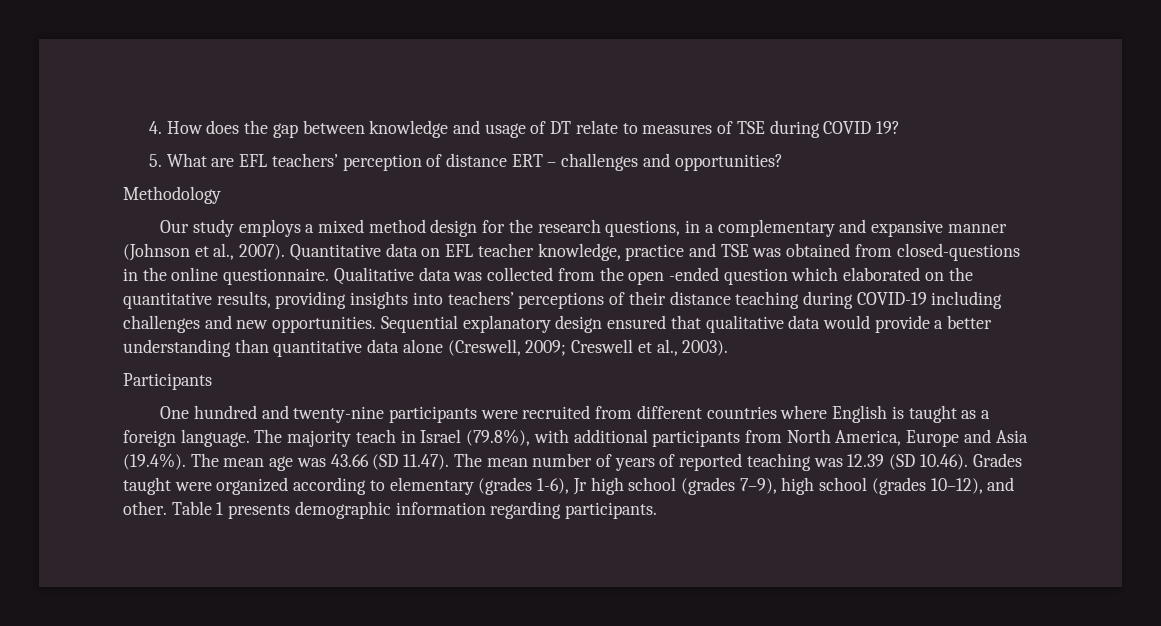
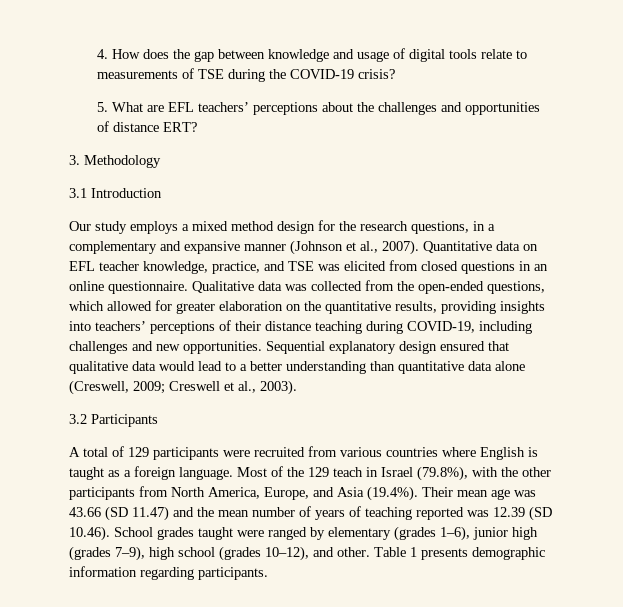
- 4. How does the gap between knowledge and usage of DT relate to measures of TSE during COVID 19?
+ 4. How does the gap between knowledge and usage of digital tools relate to measurements of TSE during the COVID-19 crisis?
- 5. What are EFL teachers’ perception of distance ERT – challenges and opportunities?
- Methodology
+ 5. What are EFL teachers’ perceptions about the challenges and opportunities of distance ERT?
+ 3. Methodology
+ 3.1 Introduction
- Quantitative data on EFL teacher knowledge, practice and TSE was obtained from closed-questions in the online questionnaire.
+ Quantitative data on EFL teacher knowledge, practice, and TSE was elicited from closed questions in an online questionnaire.
- Qualitative data was collected from the open -ended question which elaborated on the quantitative results, providing insights into teachers’ perceptions of their distance teaching during COVID-19 including challenges and new opportunities.
+ Qualitative data was collected from the open-ended questions, which allowed for greater elaboration on the quantitative results, providing insights into teachers’ perceptions of their distance teaching during COVID-19, including challenges and new opportunities.
- Sequential explanatory design ensured that qualitative data would provide a better understanding than quantitative data alone (Creswell, 2009; Creswell et al., 2003).
+ Sequential explanatory design ensured that qualitative data would lead to a better understanding than quantitative data alone (Creswell, 2009; Creswell et al., 2003).
- Participants
+ 3.2 Participants
- One hundred and twenty-nine participants were recruited from different countries where English is taught as a foreign language.
+ A total of 129 participants were recruited from various countries where English is taught as a foreign language.
- The majority teach in Israel (79.8%), with additional participants from North America, Europe and Asia (19.4%). The mean age was 43.66 (SD 11.47). The mean number of years of reported teaching was 12.39 (SD 10.46). Grades taught were organized according to elementary (grades 1-6), Jr high school (grades 7–9), high school (grades 10–12), and other.
+ Most of the 129 teach in Israel (79.8%), with the other participants from North America, Europe, and Asia (19.4%). Their mean age was 43.66 (SD 11.47) and the mean number of years of teaching reported was 12.39 (SD 10.46). School grades taught were ranged by elementary (grades 1–6), junior high (grades 7–9), high school (grades 10–12), and other.

